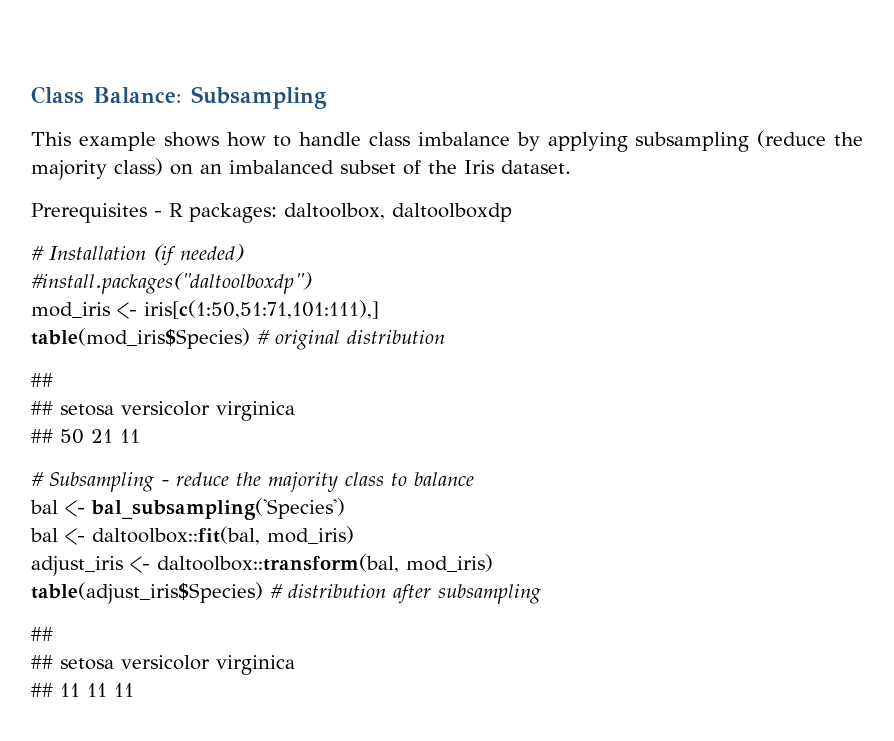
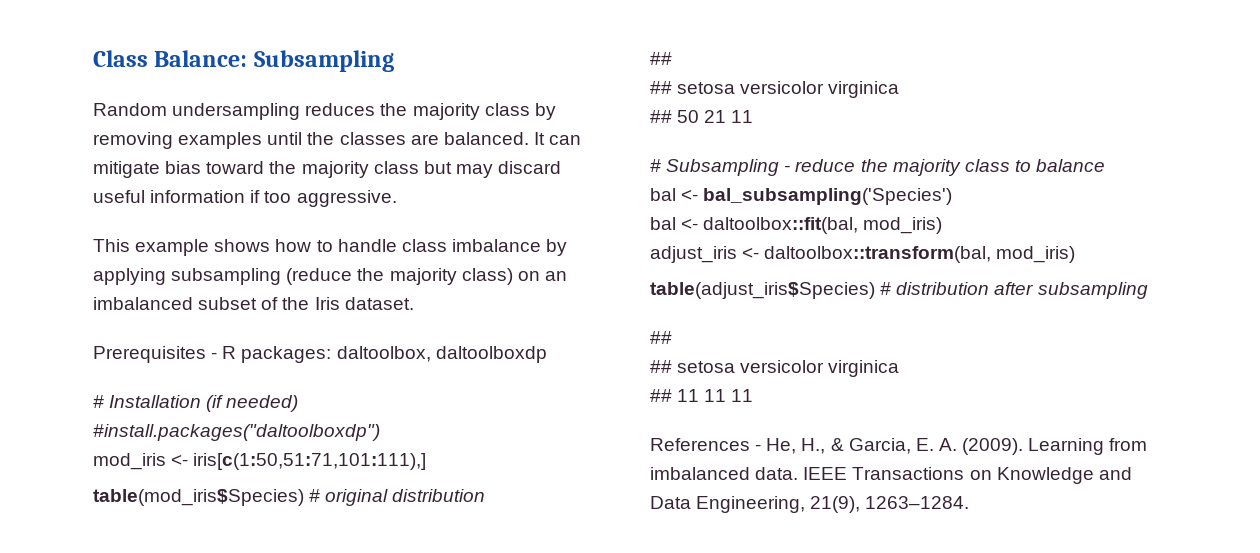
+ Random undersampling reduces the majority class by removing examples until the classes are balanced. It can mitigate bias toward the majority class but may discard useful information if too aggressive.
+ References - He, H., & Garcia, E. A. (2009). Learning from imbalanced data. IEEE Transactions on Knowledge and Data Engineering, 21(9), 1263–1284.

